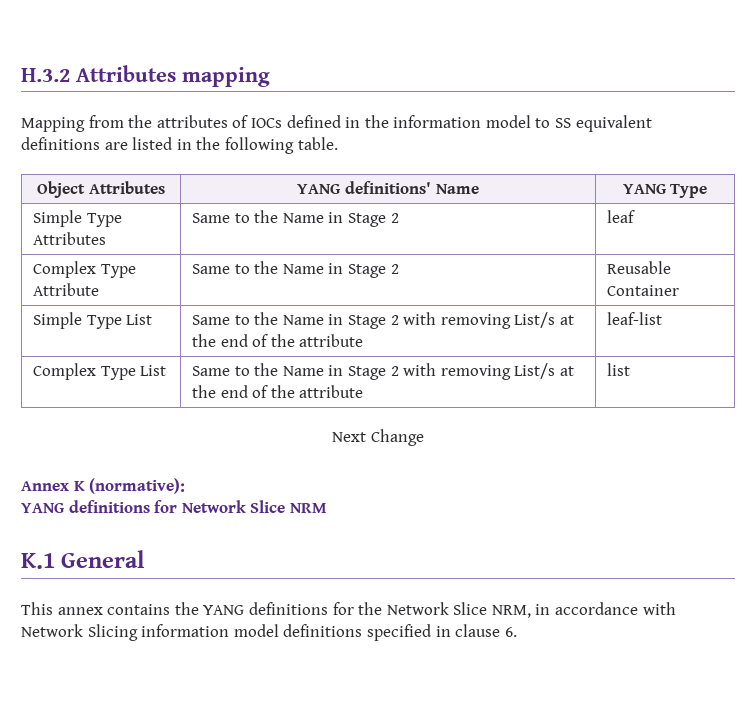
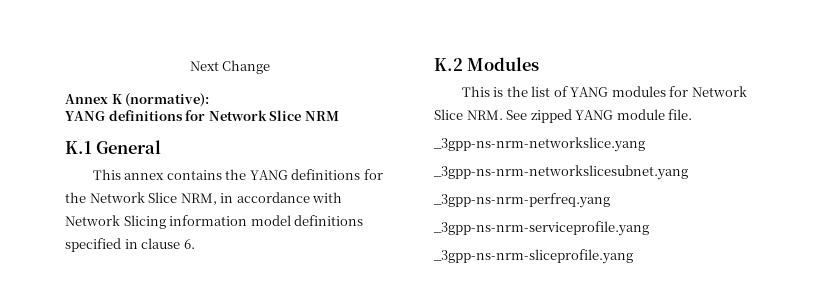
- H.3.2 Attributes mapping
- Mapping from the attributes of IOCs defined in the information model to SS equivalent definitions are listed in the following table.
- Object Attributes | YANG definitions' Name | YANG Type
- Simple Type Attributes | Same to the Name in Stage 2 | leaf
- Complex Type Attribute | Same to the Name in Stage 2 | Reusable Container
- Simple Type List | Same to the Name in Stage 2 with removing List/s at the end of the attribute | leaf-list
- Complex Type List | Same to the Name in Stage 2 with removing List/s at the end of the attribute | list
+ K.2 Modules
+ This is the list of YANG modules for Network Slice NRM. See zipped YANG module file.
+ _3gpp-ns-nrm-networkslice.yang
+ _3gpp-ns-nrm-networkslicesubnet.yang
+ _3gpp-ns-nrm-perfreq.yang
+ _3gpp-ns-nrm-serviceprofile.yang
+ _3gpp-ns-nrm-sliceprofile.yang

